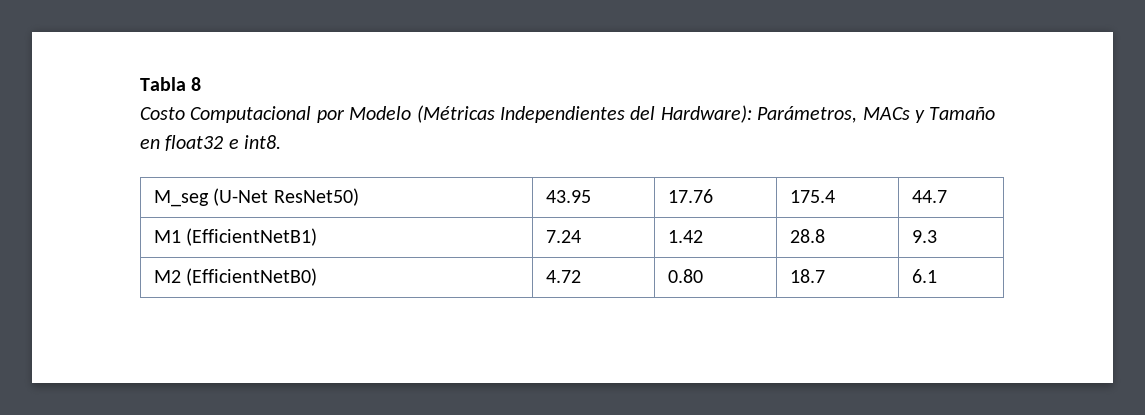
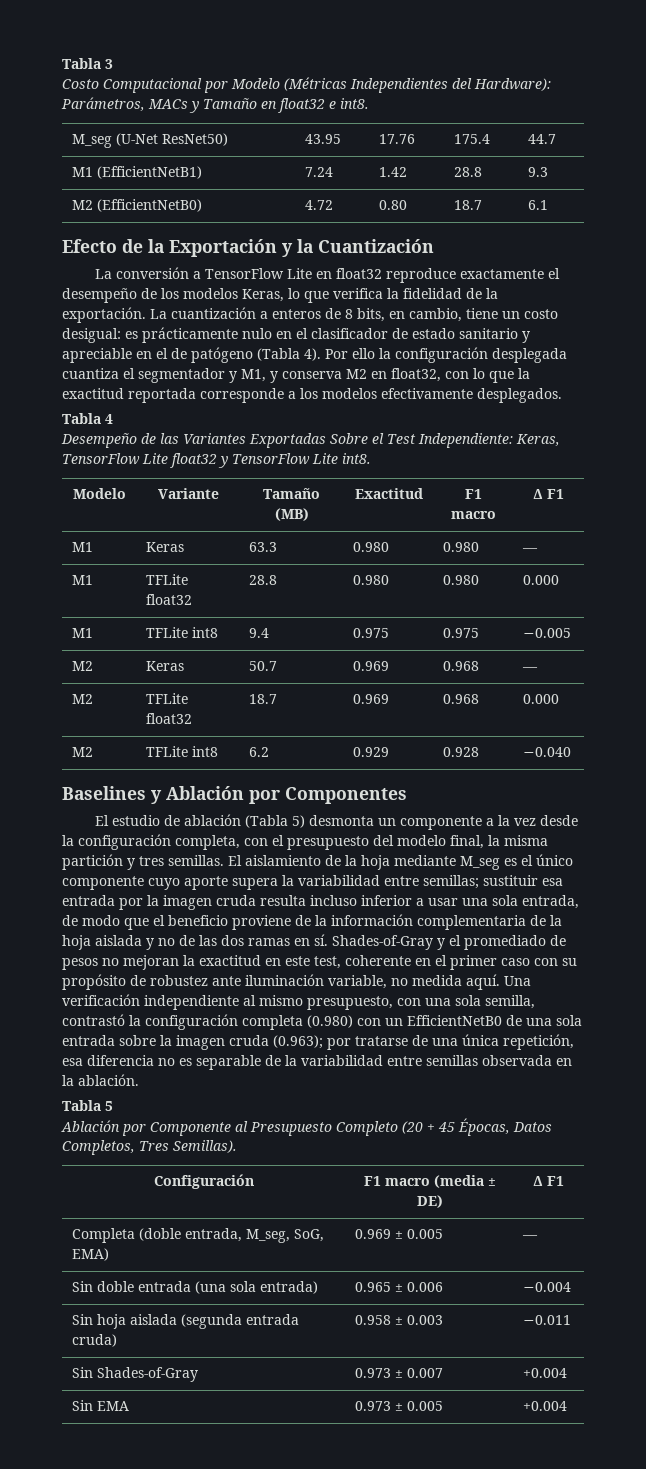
- Tabla 8
+ Tabla 3
+ Efecto de la Exportación y la Cuantización
+ La conversión a TensorFlow Lite en float32 reproduce exactamente el desempeño de los modelos Keras, lo que verifica la fidelidad de la exportación. La cuantización a enteros de 8 bits, en cambio, tiene un costo desigual: es prácticamente nulo en el clasificador de estado sanitario y apreciable en el de patógeno (Tabla 4). Por ello la configuración desplegada cuantiza el segmentador y M1, y conserva M2 en float32, con lo que la exactitud reportada corresponde a los modelos efectivamente desplegados.
+ Tabla 4
+ Desempeño de las Variantes Exportadas Sobre el Test Independiente: Keras, TensorFlow Lite float32 y TensorFlow Lite int8.
+ Modelo | Variante | Tamaño (MB) | Exactitud | F1 macro | Δ F1
+ M1 | Keras | 63.3 | 0.980 | 0.980 | —
+ M1 | TFLite float32 | 28.8 | 0.980 | 0.980 | 0.000
+ M1 | TFLite int8 | 9.4 | 0.975 | 0.975 | −0.005
+ M2 | Keras | 50.7 | 0.969 | 0.968 | —
+ M2 | TFLite float32 | 18.7 | 0.969 | 0.968 | 0.000
+ M2 | TFLite int8 | 6.2 | 0.929 | 0.928 | −0.040
+ Baselines y Ablación por Componentes
+ El estudio de ablación (Tabla 5) desmonta un componente a la vez desde la configuración completa, con el presupuesto del modelo final, la misma partición y tres semillas. El aislamiento de la hoja mediante M_seg es el único componente cuyo aporte supera la variabilidad entre semillas; sustituir esa entrada por la imagen cruda resulta incluso inferior a usar una sola entrada, de modo que el beneficio proviene de la información complementaria de la hoja aislada y no de las dos ramas en sí. Shades-of-Gray y el promediado de pesos no mejoran la exactitud en este test, coherente en el primer caso con su propósito de robustez ante iluminación variable, no medida aquí. Una verificación independiente al mismo presupuesto, con una sola semilla, contrastó la configuración completa (0.980) con un EfficientNetB0 de una sola entrada sobre la imagen cruda (0.963); por tratarse de una única repetición, esa diferencia no es separable de la variabilidad entre semillas observada en la ablación.
+ Tabla 5
+ Ablación por Componente al Presupuesto Completo (20 + 45 Épocas, Datos Completos, Tres Semillas).
+ Configuración | F1 macro (media ± DE) | Δ F1
+ Completa (doble entrada, M_seg, SoG, EMA) | 0.969 ± 0.005 | —
+ Sin doble entrada (una sola entrada) | 0.965 ± 0.006 | −0.004
+ Sin hoja aislada (segunda entrada cruda) | 0.958 ± 0.003 | −0.011
+ Sin Shades-of-Gray | 0.973 ± 0.007 | +0.004
+ Sin EMA | 0.973 ± 0.005 | +0.004

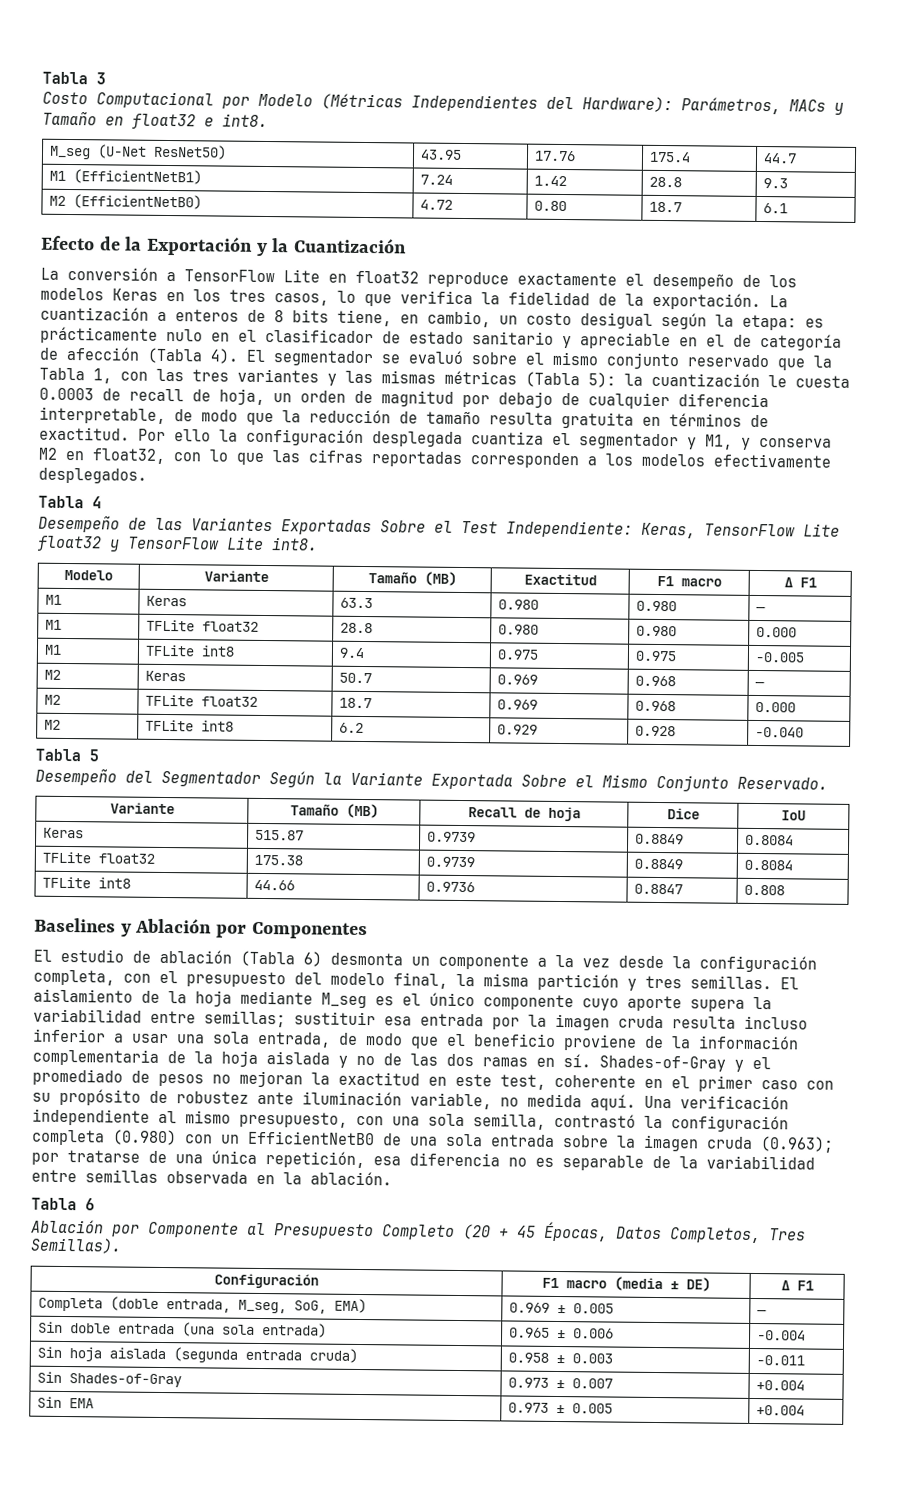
- La conversión a TensorFlow Lite en float32 reproduce exactamente el desempeño de los modelos Keras, lo que verifica la fidelidad de la exportación.
+ La conversión a TensorFlow Lite en float32 reproduce exactamente el desempeño de los modelos Keras en los tres casos, lo que verifica la fidelidad de la exportación.
- La cuantización a enteros de 8 bits, en cambio, tiene un costo desigual: es prácticamente nulo en el clasificador de estado sanitario y apreciable en el de patógeno (Tabla 4).
+ La cuantización a enteros de 8 bits tiene, en cambio, un costo desigual según la etapa: es prácticamente nulo en el clasificador de estado sanitario y apreciable en el de categoría de afección (Tabla 4). El segmentador se evaluó sobre el mismo conjunto reservado que la Tabla 1, con las tres variantes y las mismas métricas (Tabla 5): la cuantización le cuesta 0.0003 de recall de hoja, un orden de magnitud por debajo de cualquier diferencia interpretable, de modo que la reducción de tamaño resulta gratuita en términos de exactitud.
- Por ello la configuración desplegada cuantiza el segmentador y M1, y conserva M2 en float32, con lo que la exactitud reportada corresponde a los modelos efectivamente desplegados.
+ Por ello la configuración desplegada cuantiza el segmentador y M1, y conserva M2 en float32, con lo que las cifras reportadas corresponden a los modelos efectivamente desplegados.
+ Tabla 5
+ Desempeño del Segmentador Según la Variante Exportada Sobre el Mismo Conjunto Reservado.
+ Variante | Tamaño (MB) | Recall de hoja | Dice | IoU
+ Keras | 515.87 | 0.9739 | 0.8849 | 0.8084
+ TFLite float32 | 175.38 | 0.9739 | 0.8849 | 0.8084
+ TFLite int8 | 44.66 | 0.9736 | 0.8847 | 0.808
- El estudio de ablación (Tabla 5) desmonta un componente a la vez desde la configuración completa, con el presupuesto del modelo final, la misma partición y tres semillas.
+ El estudio de ablación (Tabla 6) desmonta un componente a la vez desde la configuración completa, con el presupuesto del modelo final, la misma partición y tres semillas.
- Tabla 5
+ Tabla 6

